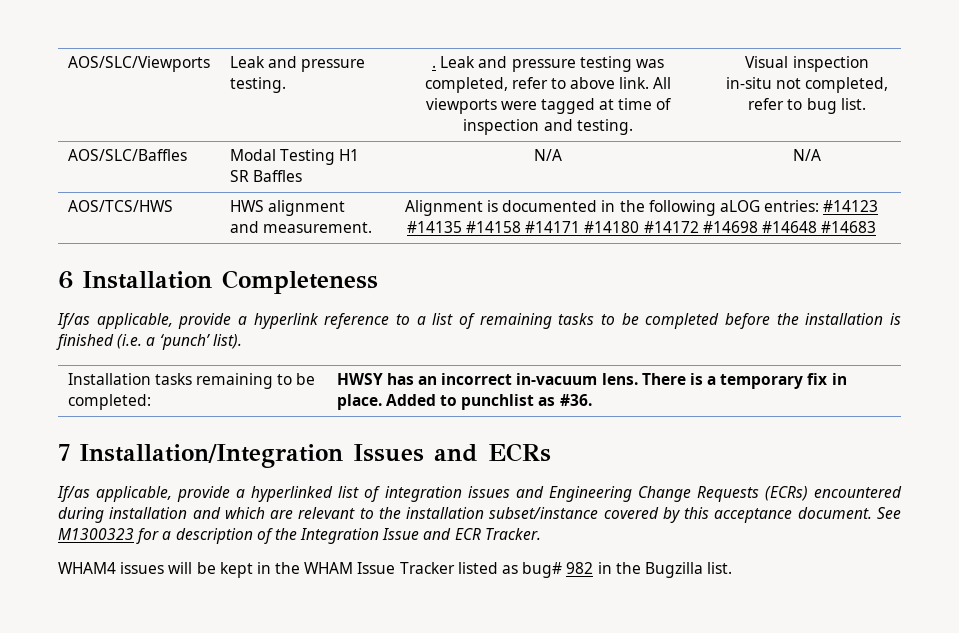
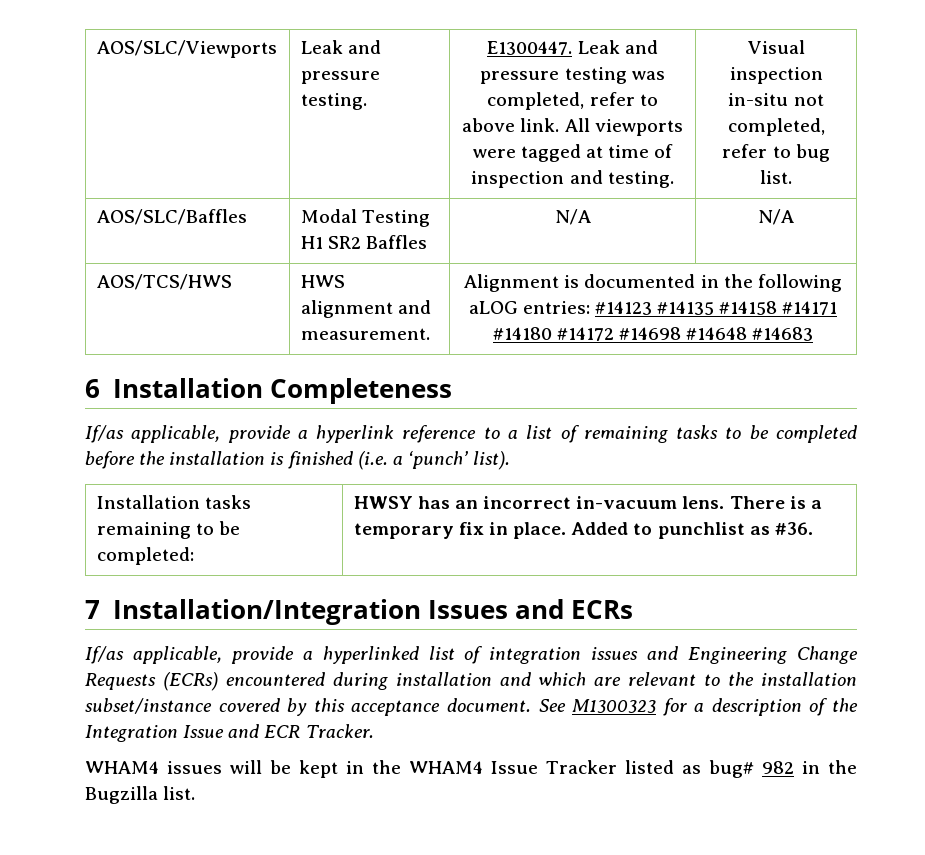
- AOS/SLC/Viewports | Leak and pressure testing. | . Leak and pressure testing was completed, refer to above link. All viewports were tagged at time of inspection and testing. | Visual inspection in-situ not completed, refer to bug list.
+ AOS/SLC/Viewports | Leak and pressure testing. | E1300447. Leak and pressure testing was completed, refer to above link. All viewports were tagged at time of inspection and testing. | Visual inspection in-situ not completed, refer to bug list.
- AOS/SLC/Baffles | Modal Testing H1 SR Baffles | N/A | N/A
+ AOS/SLC/Baffles | Modal Testing H1 SR2 Baffles | N/A | N/A
- WHAM4 issues will be kept in the WHAM Issue Tracker listed as bug# 982 in the Bugzilla list.
+ WHAM4 issues will be kept in the WHAM4 Issue Tracker listed as bug# 982 in the Bugzilla list.

